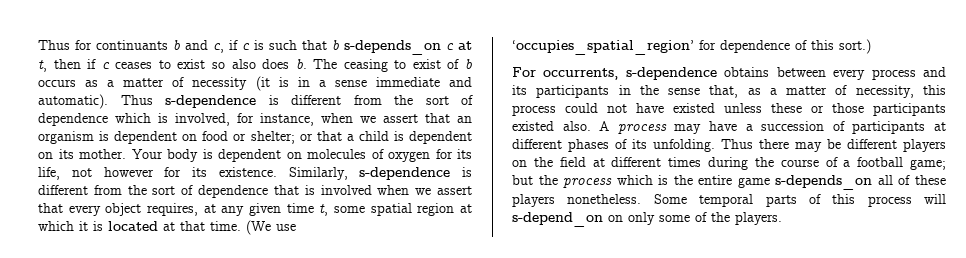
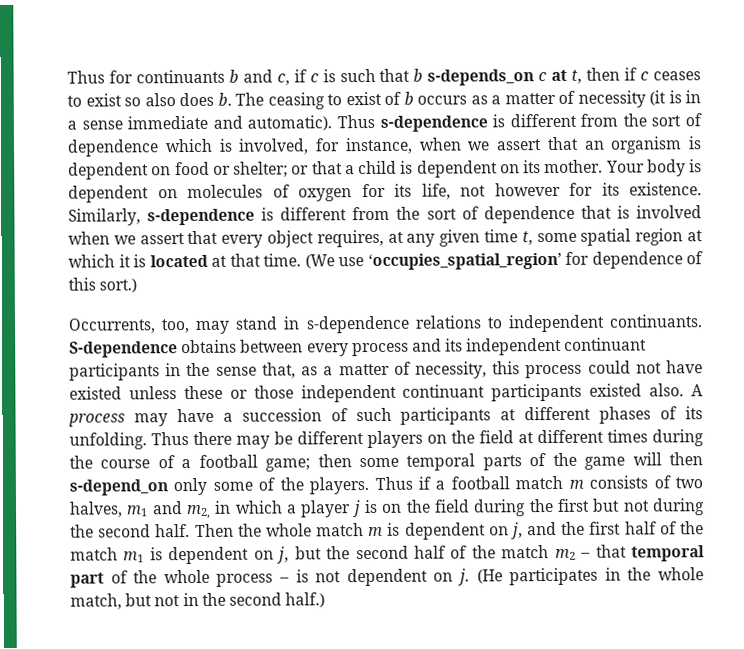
- For occurrents, s-dependence obtains between every process and its participants in the sense that, as a matter of necessity, this process could not have existed unless these or those participants existed also.
+ Occurrents, too, may stand in s-dependence relations to independent continuants. S-dependence obtains between every process and its independent continuant participants in the sense that, as a matter of necessity, this process could not have existed unless these or those independent continuant participants existed also.
- A process may have a succession of participants at different phases of its unfolding.
+ A process may have a succession of such participants at different phases of its unfolding.
- Thus there may be different players on the field at different times during the course of a football game; but the process which is the entire game s-depends_on all of these players nonetheless. Some temporal parts of this process will s-depend_on on only some of the players.
+ Thus there may be different players on the field at different times during the course of a football game; then some temporal parts of the game will then s-depend_on only some of the players.
+ Thus if a football match m consists of two halves, m1 and m2, in which a player j is on the field during the first but not during the second half. Then the whole match m is dependent on j, and the first half of the match m1 is dependent on j, but the second half of the match m2 – that temporal part of the whole process – is not dependent on j. (He participates in the whole match, but not in the second half.)

